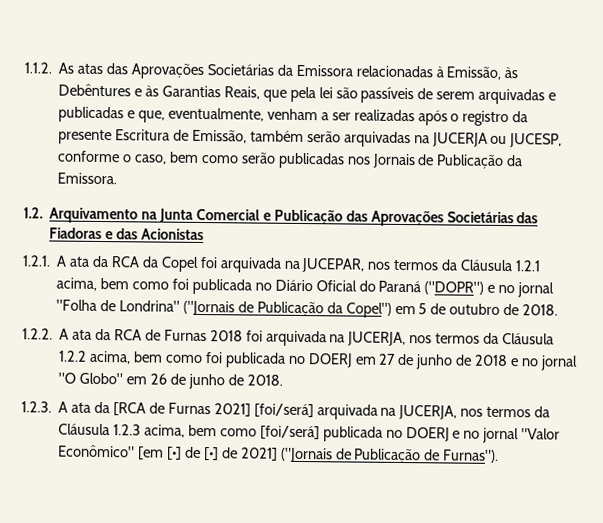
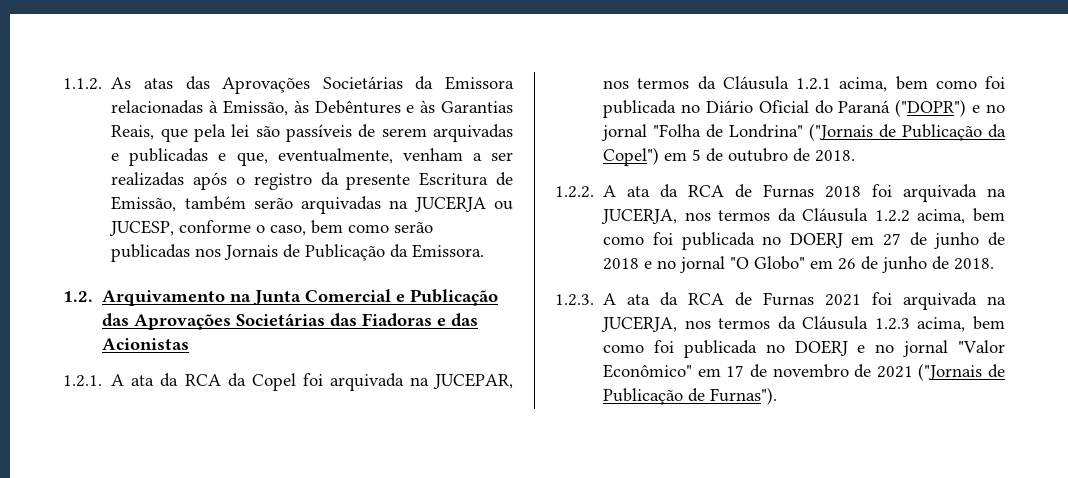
- 1.2.3. A ata da [RCA de Furnas 2021] [foi/será] arquivada na JUCERJA, nos termos da Cláusula 1.2.3 acima, bem como [foi/será] publicada no DOERJ e no jornal "Valor Econômico" [em [•] de [•] de 2021] ("Jornais de Publicação de Furnas").
+ 1.2.3. A ata da RCA de Furnas 2021 foi arquivada na JUCERJA, nos termos da Cláusula 1.2.3 acima, bem como foi publicada no DOERJ e no jornal "Valor Econômico" em 17 de novembro de 2021 ("Jornais de Publicação de Furnas").

